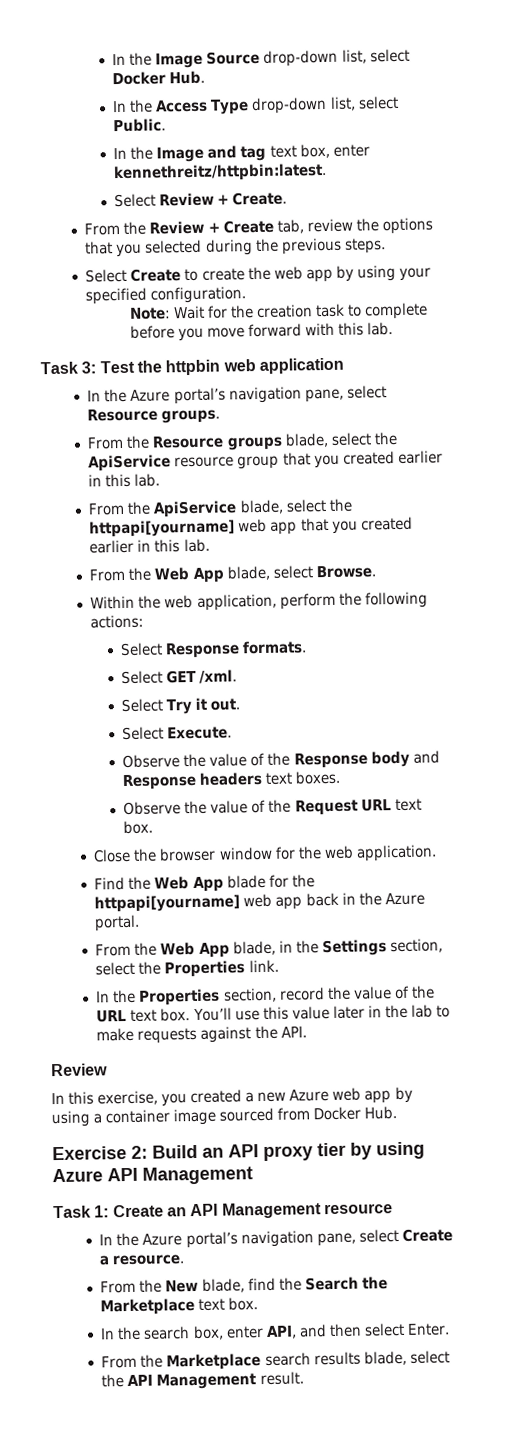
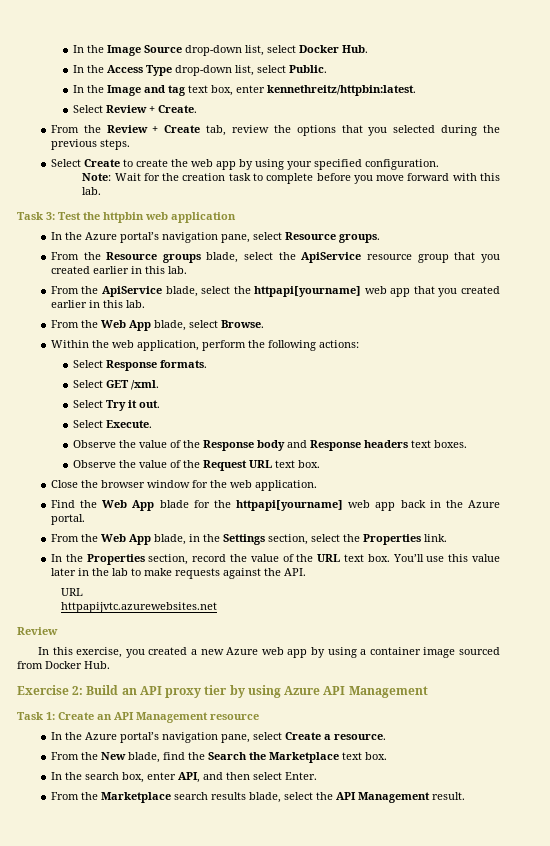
  You’ll use this value later in the lab to make requests against the API.
+ URL
+ httpapijvtc.azurewebsites.net

